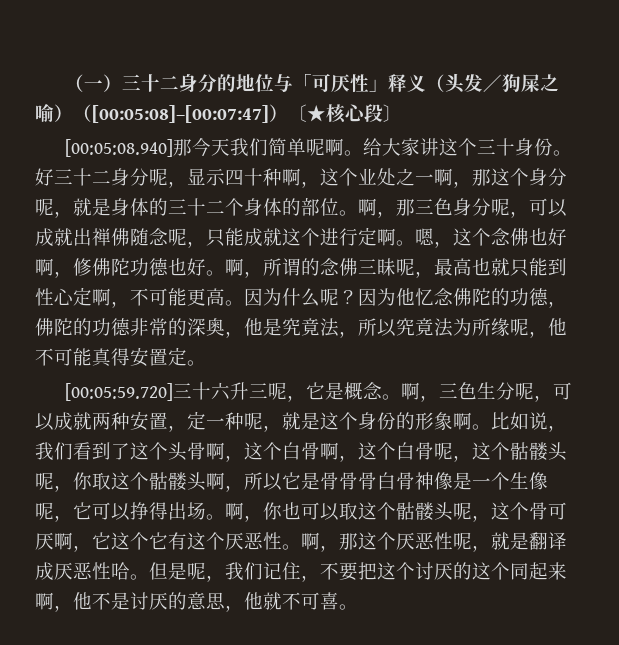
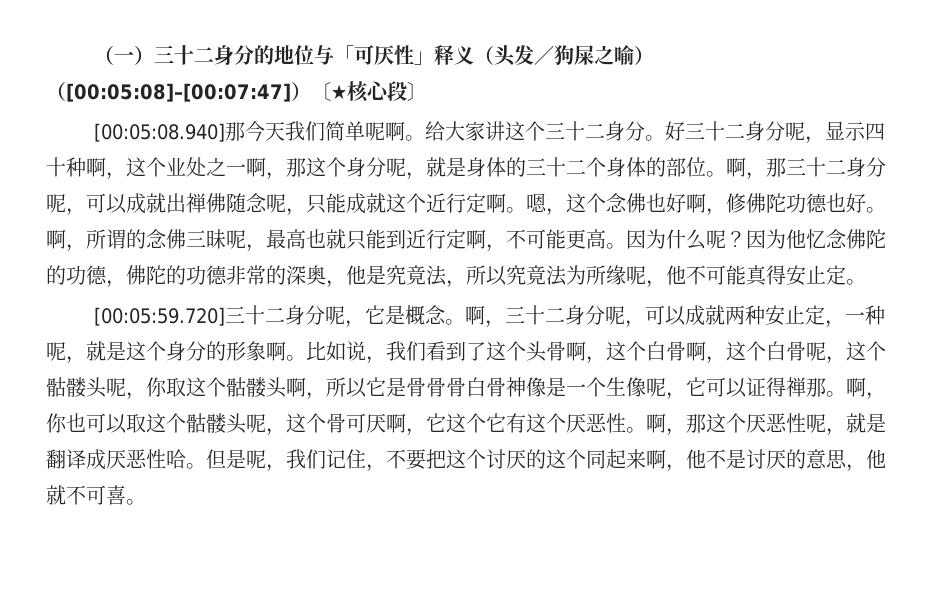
- 给大家讲这个三十身份。
+ 给大家讲这个三十二身分。
- 啊，那三色身分呢，可以成就出禅佛随念呢，只能成就这个进行定啊。
+ 啊，那三十二身分呢，可以成就出禅佛随念呢，只能成就这个近行定啊。
- 啊，所谓的念佛三昧呢，最高也就只能到性心定啊，不可能更高。
+ 啊，所谓的念佛三昧呢，最高也就只能到近行定啊，不可能更高。
- 因为他忆念佛陀的功德，佛陀的功德非常的深奥，他是究竟法，所以究竟法为所缘呢，他不可能真得安置定。
+ 因为他忆念佛陀的功德，佛陀的功德非常的深奥，他是究竟法，所以究竟法为所缘呢，他不可能真得安止定。
- [00:05:59.720]三十六升三呢，它是概念。
+ [00:05:59.720]三十二身分呢，它是概念。
- 啊，三色生分呢，可以成就两种安置，定一种呢，就是这个身份的形象啊。
+ 啊，三十二身分呢，可以成就两种安止定，一种呢，就是这个身分的形象啊。
- 比如说，我们看到了这个头骨啊，这个白骨啊，这个白骨呢，这个骷髅头呢，你取这个骷髅头啊，所以它是骨骨骨白骨神像是一个生像呢，它可以挣得出场。
+ 比如说，我们看到了这个头骨啊，这个白骨啊，这个白骨呢，这个骷髅头呢，你取这个骷髅头啊，所以它是骨骨骨白骨神像是一个生像呢，它可以证得禅那。

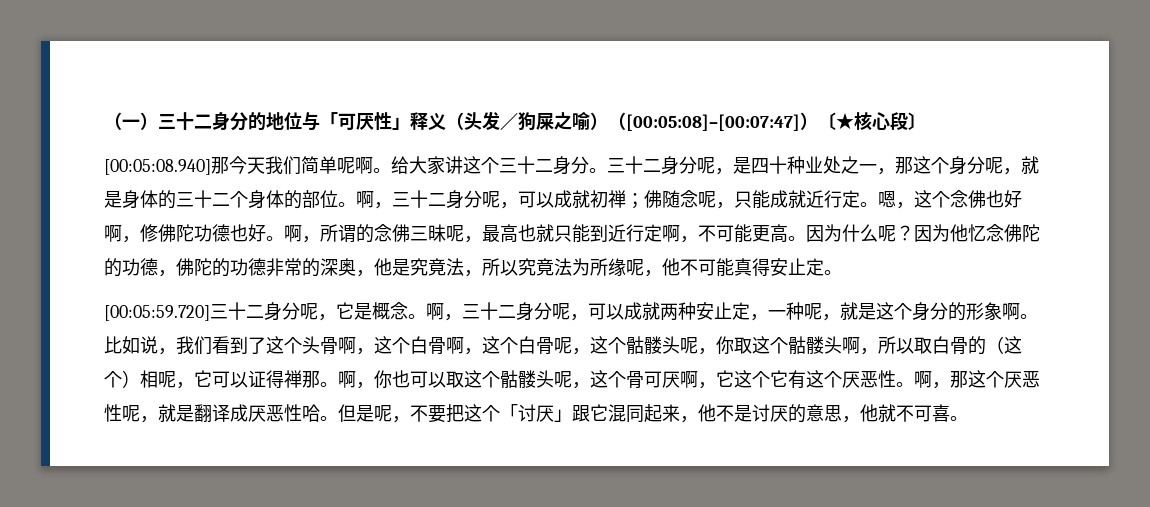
- 好三十二身分呢，显示四十种啊，这个业处之一啊，那这个身分呢，就是身体的三十二个身体的部位。
+ 三十二身分呢，是四十种业处之一，那这个身分呢，就是身体的三十二个身体的部位。
- 啊，那三十二身分呢，可以成就出禅佛随念呢，只能成就这个近行定啊。
+ 啊，三十二身分呢，可以成就初禅；佛随念呢，只能成就近行定。
- 比如说，我们看到了这个头骨啊，这个白骨啊，这个白骨呢，这个骷髅头呢，你取这个骷髅头啊，所以它是骨骨骨白骨神像是一个生像呢，它可以证得禅那。
+ 比如说，我们看到了这个头骨啊，这个白骨啊，这个白骨呢，这个骷髅头呢，你取这个骷髅头啊，所以取白骨的（这个）相呢，它可以证得禅那。
- 但是呢，我们记住，不要把这个讨厌的这个同起来啊，他不是讨厌的意思，他就不可喜。
+ 但是呢，不要把这个「讨厌」跟它混同起来，他不是讨厌的意思，他就不可喜。

